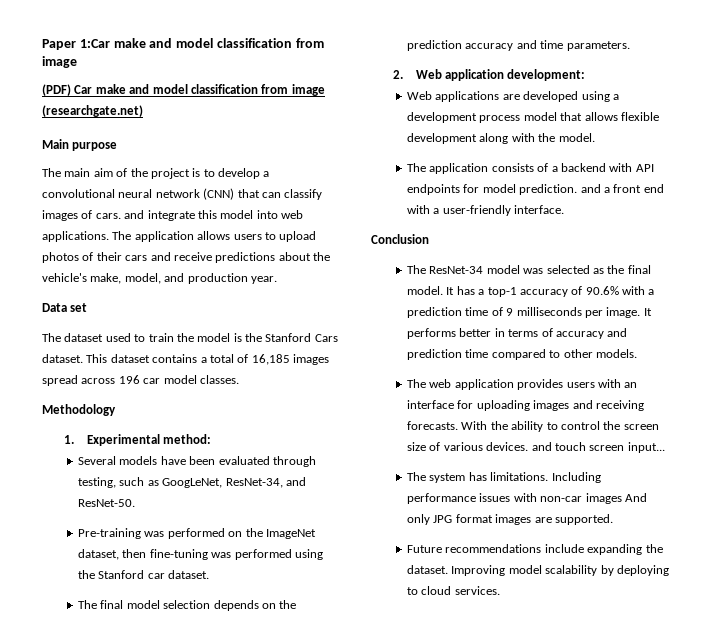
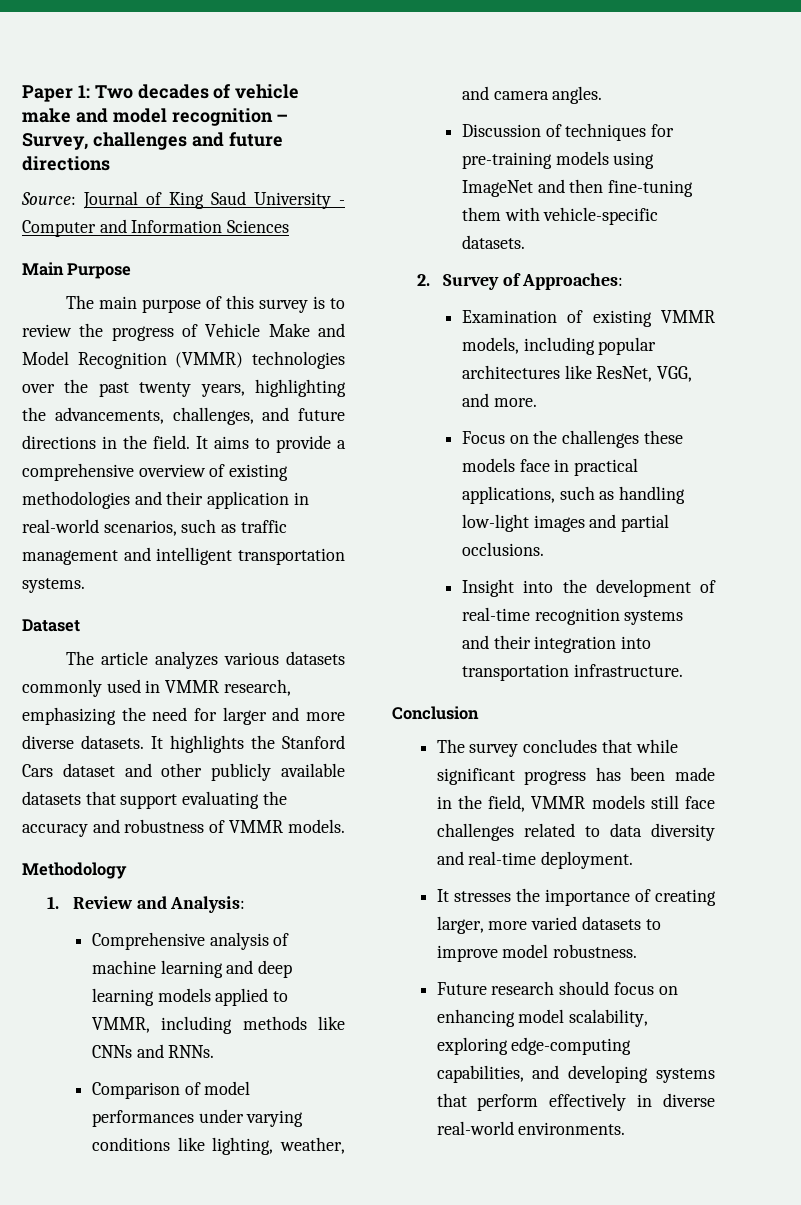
- Paper 1:Car make and model classification from image
- (PDF) Car make and model classification from image (researchgate.net)
+ Paper 1: Two decades of vehicle make and model recognition – Survey, challenges and future directions
+ Source: Journal of King Saud University - Computer and Information Sciences
- Main purpose
+ Main Purpose
- The main aim of the project is to develop a convolutional neural network (CNN) that can classify images of cars. and integrate this model into web applications. The application allows users to upload photos of their cars and receive predictions about the vehicle's make, model, and production year.
- Data set
- The dataset used to train the model is the Stanford Cars dataset. This dataset contains a total of 16,185 images spread across 196 car model classes.
+ The main purpose of this survey is to review the progress of Vehicle Make and Model Recognition (VMMR) technologies over the past twenty years, highlighting the advancements, challenges, and future directions in the field. It aims to provide a comprehensive overview of existing methodologies and their application in real-world scenarios, such as traffic management and intelligent transportation systems.
+ Dataset
+ The article analyzes various datasets commonly used in VMMR research, emphasizing the need for larger and more diverse datasets. It highlights the Stanford Cars dataset and other publicly available datasets that support evaluating the accuracy and robustness of VMMR models.
  Methodology
- 1. Experimental method:
- Several models have been evaluated through testing, such as GoogLeNet, ResNet-34, and ResNet-50.
- Pre-training was performed on the ImageNet dataset, then fine-tuning was performed using the Stanford car dataset.
- The final model selection depends on the prediction accuracy and time parameters.
- 2. Web application development:
- Web applications are developed using a development process model that allows flexible development along with the model.
- The application consists of a backend with API endpoints for model prediction. and a front end with a user-friendly interface.
+ 1. Review and Analysis:
+ Comprehensive analysis of machine learning and deep learning models applied to VMMR, including methods like CNNs and RNNs.
+ Comparison of model performances under varying conditions like lighting, weather, and camera angles.
+ Discussion of techniques for pre-training models using ImageNet and then fine-tuning them with vehicle-specific datasets.
+ 2. Survey of Approaches:
+ Examination of existing VMMR models, including popular architectures like ResNet, VGG, and more.
+ Focus on the challenges these models face in practical applications, such as handling low-light images and partial occlusions.
+ Insight into the development of real-time recognition systems and their integration into transportation infrastructure.
  Conclusion
- The ResNet-34 model was selected as the final model. It has a top-1 accuracy of 90.6% with a prediction time of 9 milliseconds per image. It performs better in terms of accuracy and prediction time compared to other models.
- The web application provides users with an interface for uploading images and receiving forecasts. With the ability to control the screen size of various devices. and touch screen input...
- The system has limitations. Including performance issues with non-car images And only JPG format images are supported.
- Future recommendations include expanding the dataset. Improving model scalability by deploying to cloud services.
+ The survey concludes that while significant progress has been made in the field, VMMR models still face challenges related to data diversity and real-time deployment.
+ It stresses the importance of creating larger, more varied datasets to improve model robustness.
+ Future research should focus on enhancing model scalability, exploring edge-computing capabilities, and developing systems that perform effectively in diverse real-world environments.

